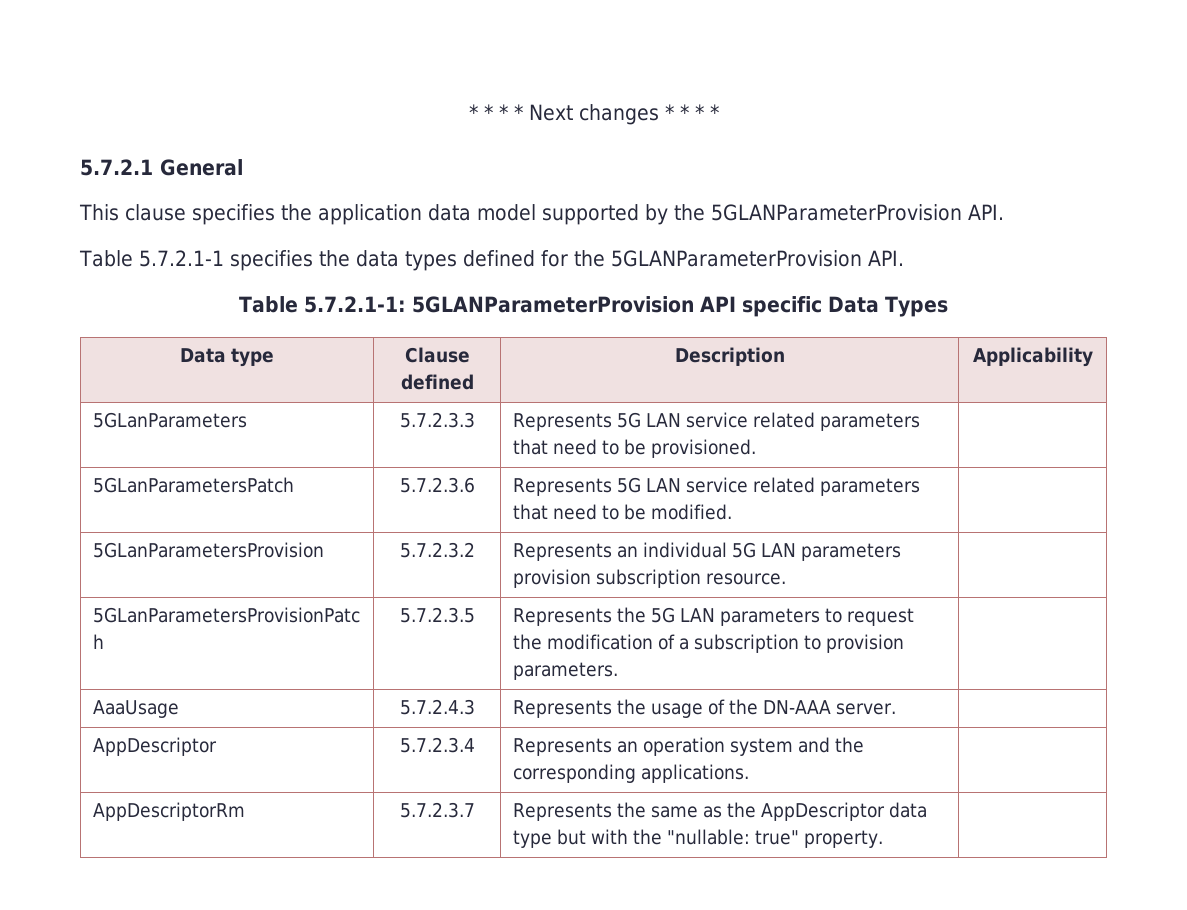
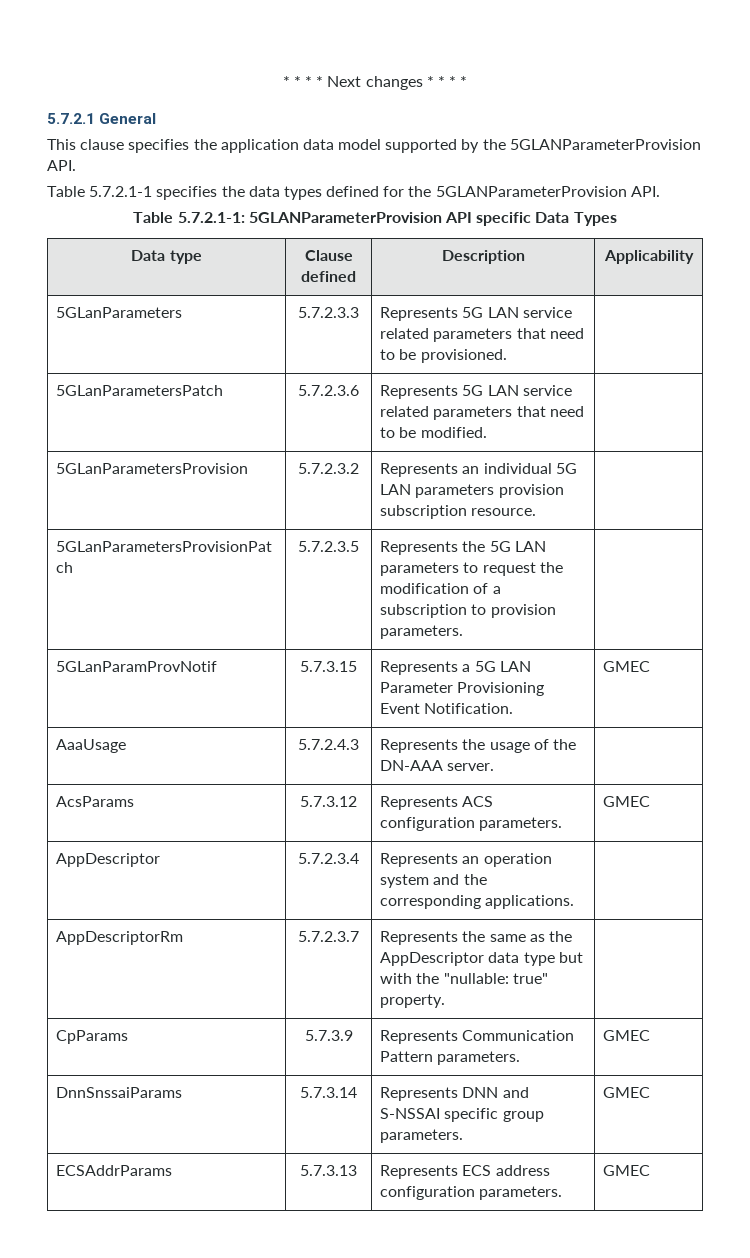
+ 5GLanParamProvNotif | 5.7.3.15 | Represents a 5G LAN Parameter Provisioning Event Notification. | GMEC
+ AcsParams | 5.7.3.12 | Represents ACS configuration parameters. | GMEC
+ CpParams | 5.7.3.9 | Represents Communication Pattern parameters. | GMEC
+ DnnSnssaiParams | 5.7.3.14 | Represents DNN and S-NSSAI specific group parameters. | GMEC
+ ECSAddrParams | 5.7.3.13 | Represents ECS address configuration parameters. | GMEC

